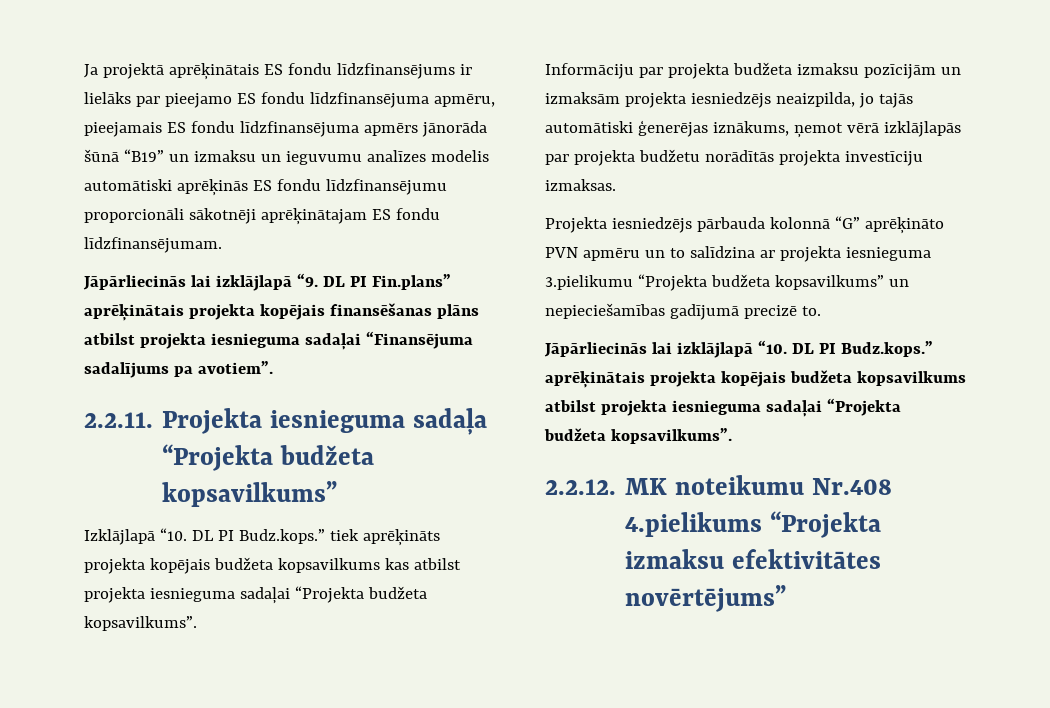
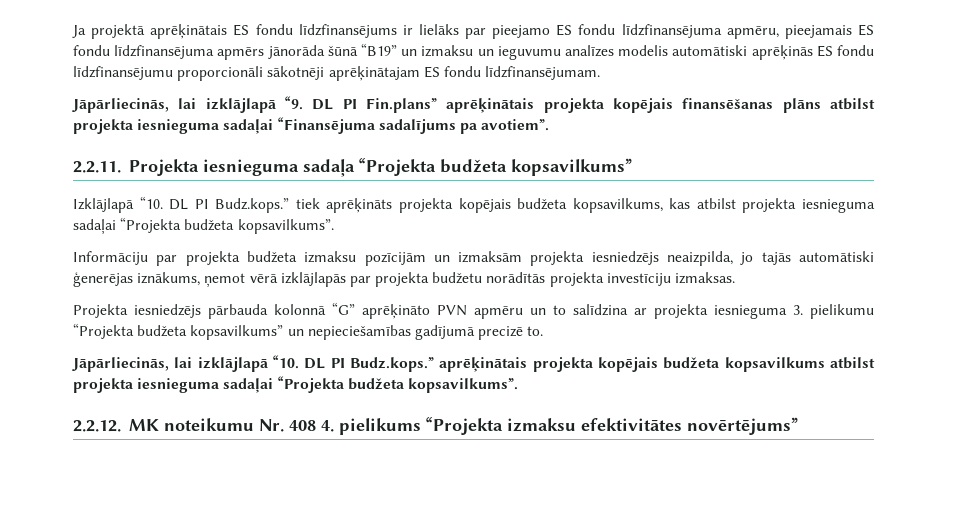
- Jāpārliecinās lai izklājlapā “9. DL PI Fin.plans” aprēķinātais projekta kopējais finansēšanas plāns atbilst projekta iesnieguma sadaļai “Finansējuma sadalījums pa avotiem”.
+ Jāpārliecinās, lai izklājlapā “9. DL PI Fin.plans” aprēķinātais projekta kopējais finansēšanas plāns atbilst projekta iesnieguma sadaļai “Finansējuma sadalījums pa avotiem”.
- Izklājlapā “10. DL PI Budz.kops.” tiek aprēķināts projekta kopējais budžeta kopsavilkums kas atbilst projekta iesnieguma sadaļai “Projekta budžeta kopsavilkums”.
+ Izklājlapā “10. DL PI Budz.kops.” tiek aprēķināts projekta kopējais budžeta kopsavilkums, kas atbilst projekta iesnieguma sadaļai “Projekta budžeta kopsavilkums”.
- Projekta iesniedzējs pārbauda kolonnā “G” aprēķināto PVN apmēru un to salīdzina ar projekta iesnieguma 3.pielikumu “Projekta budžeta kopsavilkums” un nepieciešamības gadījumā precizē to.
+ Projekta iesniedzējs pārbauda kolonnā “G” aprēķināto PVN apmēru un to salīdzina ar projekta iesnieguma 3. pielikumu “Projekta budžeta kopsavilkums” un nepieciešamības gadījumā precizē to.
- Jāpārliecinās lai izklājlapā “10. DL PI Budz.kops.” aprēķinātais projekta kopējais budžeta kopsavilkums atbilst projekta iesnieguma sadaļai “Projekta budžeta kopsavilkums”.
+ Jāpārliecinās, lai izklājlapā “10. DL PI Budz.kops.” aprēķinātais projekta kopējais budžeta kopsavilkums atbilst projekta iesnieguma sadaļai “Projekta budžeta kopsavilkums”.
- 2.2.12. MK noteikumu Nr.408 4.pielikums “Projekta izmaksu efektivitātes novērtējums”
+ 2.2.12. MK noteikumu Nr. 408 4. pielikums “Projekta izmaksu efektivitātes novērtējums”

